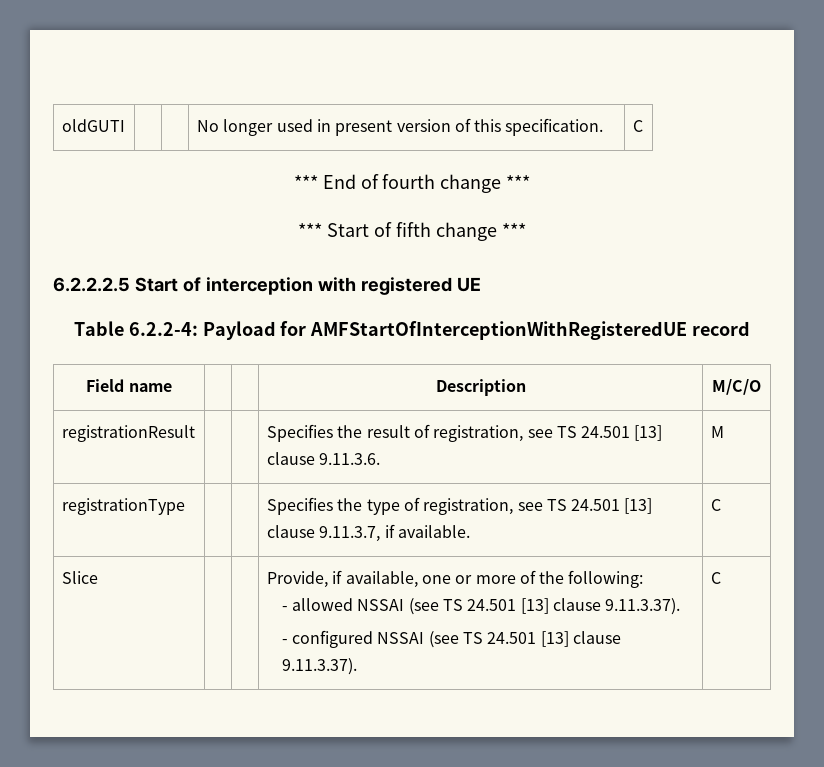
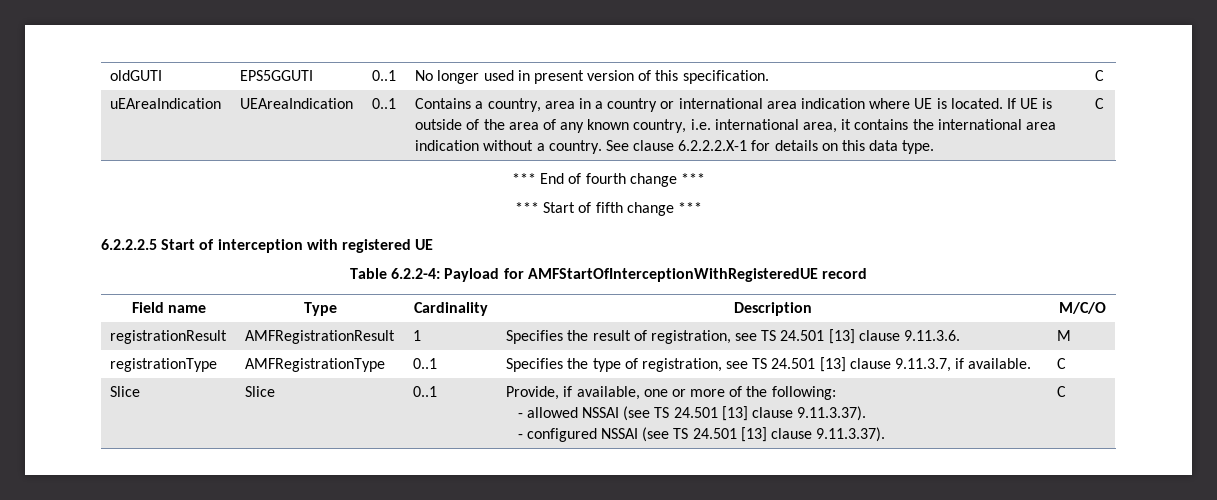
- oldGUTI | | | No longer used in present version of this specification. | C
+ oldGUTI | EPS5GGUTI | 0..1 | No longer used in present version of this specification. | C
+ uEAreaIndication | UEAreaIndication | 0..1 | Contains a country, area in a country or international area indication where UE is located. If UE is outside of the area of any known country, i.e. international area, it contains the international area indication without a country. See clause 6.2.2.2.X-1 for details on this data type. | C
- Field name | | | Description | M/C/O
+ Field name | Type | Cardinality | Description | M/C/O
- registrationResult | | | Specifies the result of registration, see TS 24.501 [13] clause 9.11.3.6. | M
+ registrationResult | AMFRegistrationResult | 1 | Specifies the result of registration, see TS 24.501 [13] clause 9.11.3.6. | M
- registrationType | | | Specifies the type of registration, see TS 24.501 [13] clause 9.11.3.7, if available. | C
+ registrationType | AMFRegistrationType | 0..1 | Specifies the type of registration, see TS 24.501 [13] clause 9.11.3.7, if available. | C
- Slice | | | Provide, if available, one or more of the following:
+ Slice | Slice | 0..1 | Provide, if available, one or more of the following:

